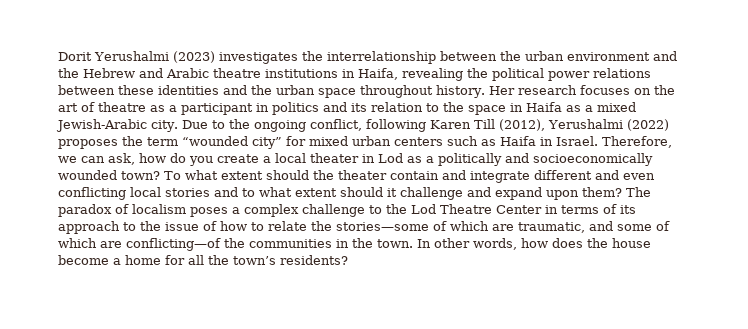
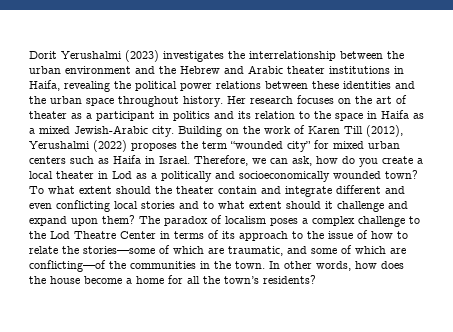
- Dorit Yerushalmi (2023) investigates the interrelationship between the urban environment and the Hebrew and Arabic theatre institutions in Haifa, revealing the political power relations between these identities and the urban space throughout history.
+ Dorit Yerushalmi (2023) investigates the interrelationship between the urban environment and the Hebrew and Arabic theater institutions in Haifa, revealing the political power relations between these identities and the urban space throughout history.
- Her research focuses on the art of theatre as a participant in politics and its relation to the space in Haifa as a mixed Jewish-Arabic city.
+ Her research focuses on the art of theater as a participant in politics and its relation to the space in Haifa as a mixed Jewish-Arabic city.
- Due to the ongoing conflict, following Karen Till (2012), Yerushalmi (2022) proposes the term “wounded city” for mixed urban centers such as Haifa in Israel.
+ Building on the work of Karen Till (2012), Yerushalmi (2022) proposes the term “wounded city” for mixed urban centers such as Haifa in Israel.

